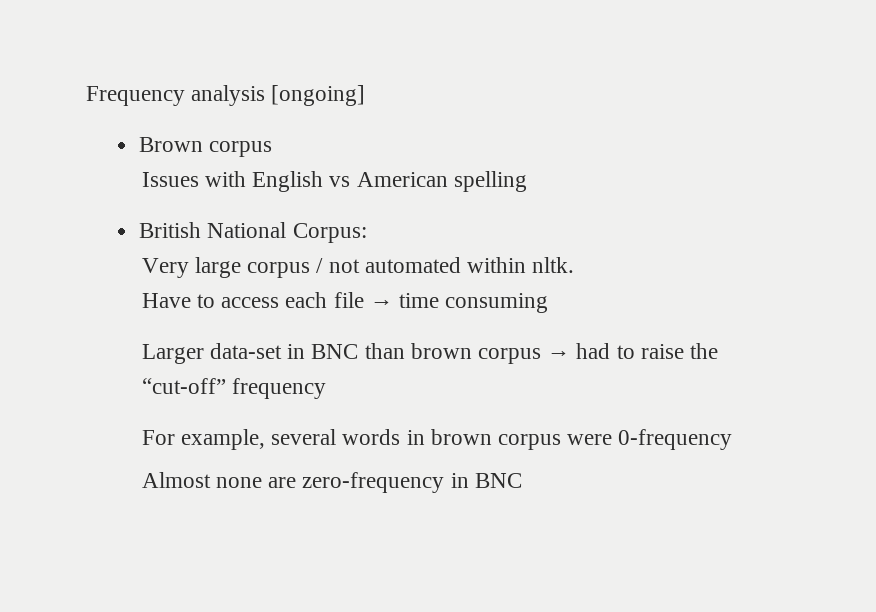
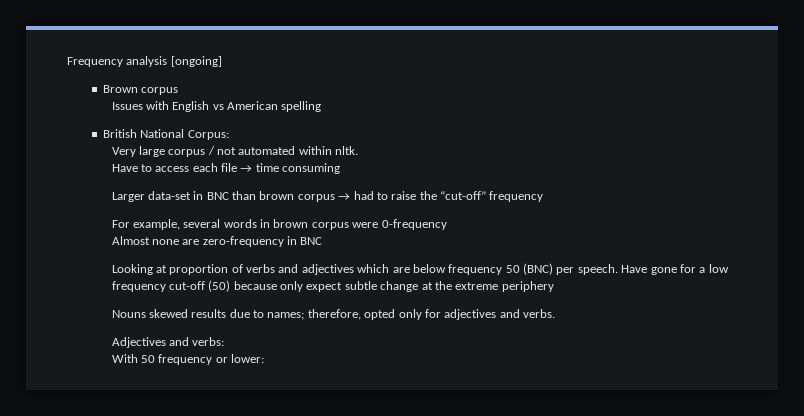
+ Looking at proportion of verbs and adjectives which are below frequency 50 (BNC) per speech. Have gone for a low frequency cut-off (50) because only expect subtle change at the extreme periphery
+ Nouns skewed results due to names; therefore, opted only for adjectives and verbs.
+ Adjectives and verbs:
+ With 50 frequency or lower:

